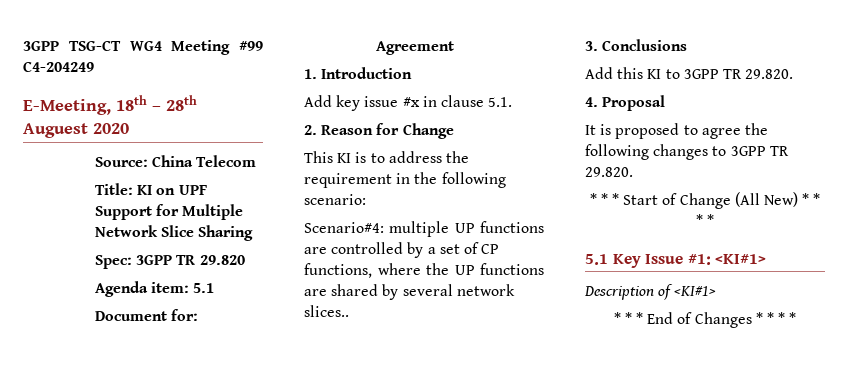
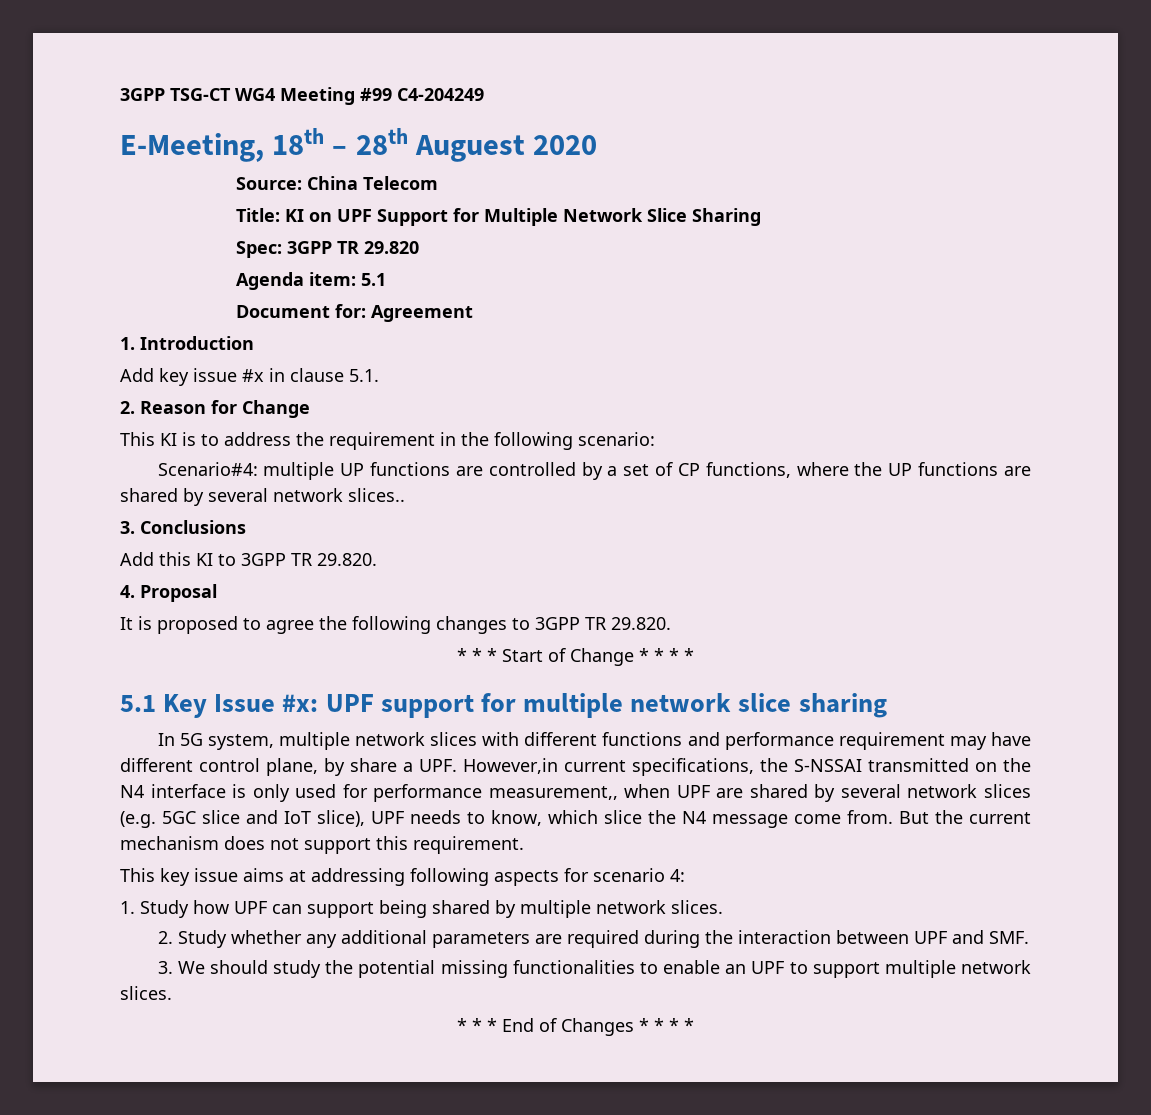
- * * * Start of Change (All New) * * * *
+ * * * Start of Change * * * *
- 5.1 Key Issue #1: <KI#1>
- Description of <KI#1>
+ 5.1 Key Issue #x: UPF support for multiple network slice sharing
+ In 5G system, multiple network slices with different functions and performance requirement may have different control plane, by share a UPF. However,in current specifications, the S-NSSAI transmitted on the N4 interface is only used for performance measurement,, when UPF are shared by several network slices (e.g. 5GC slice and IoT slice), UPF needs to know, which slice the N4 message come from. But the current mechanism does not support this requirement.
+ This key issue aims at addressing following aspects for scenario 4:
+ 1. Study how UPF can support being shared by multiple network slices.
+ 2. Study whether any additional parameters are required during the interaction between UPF and SMF.
+ 3. We should study the potential missing functionalities to enable an UPF to support multiple network slices.

